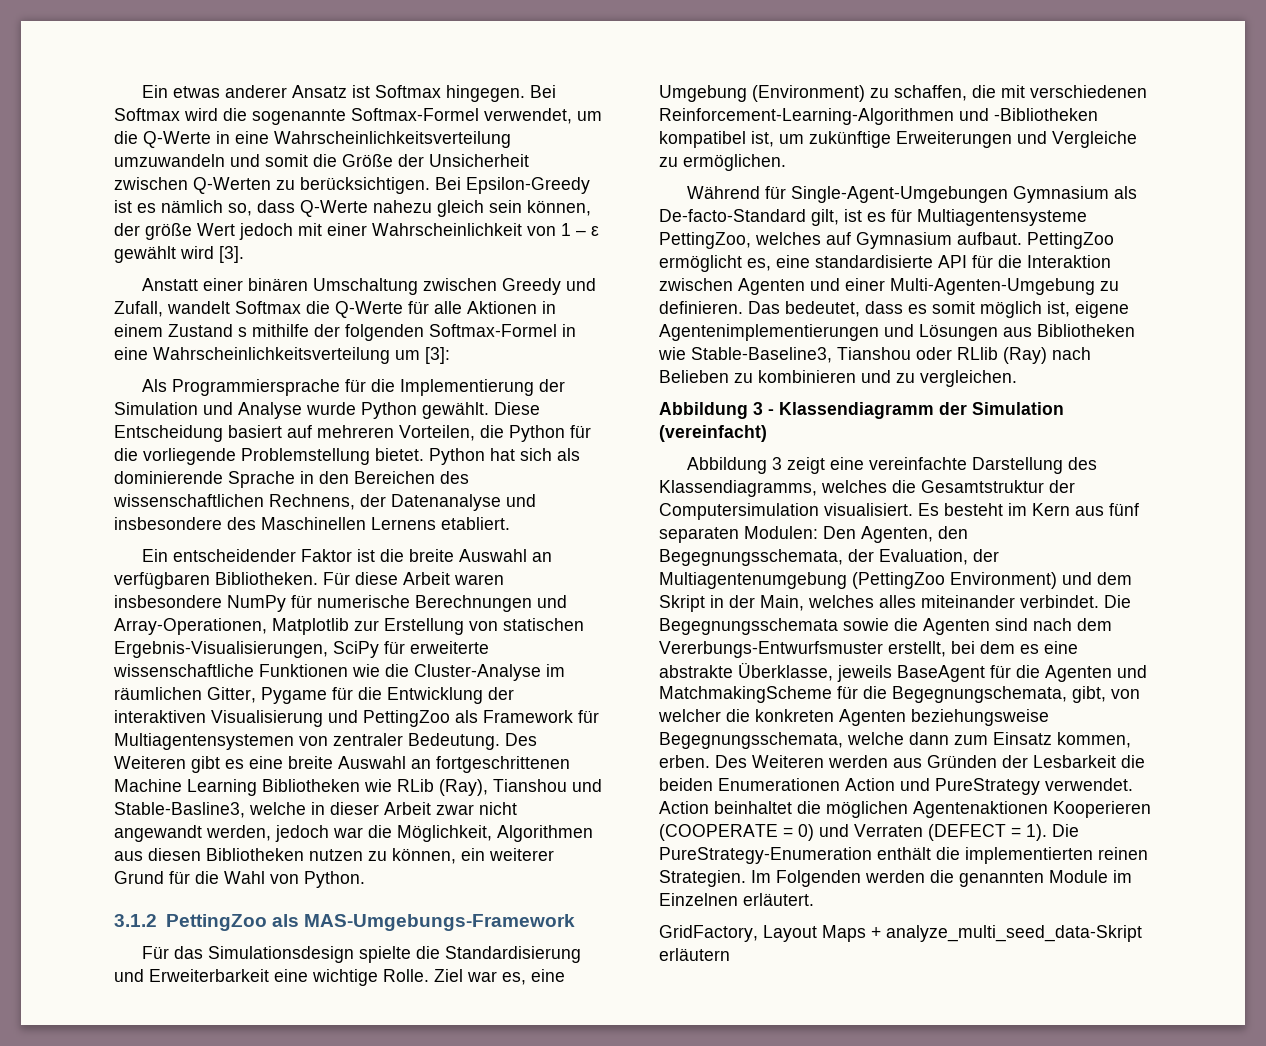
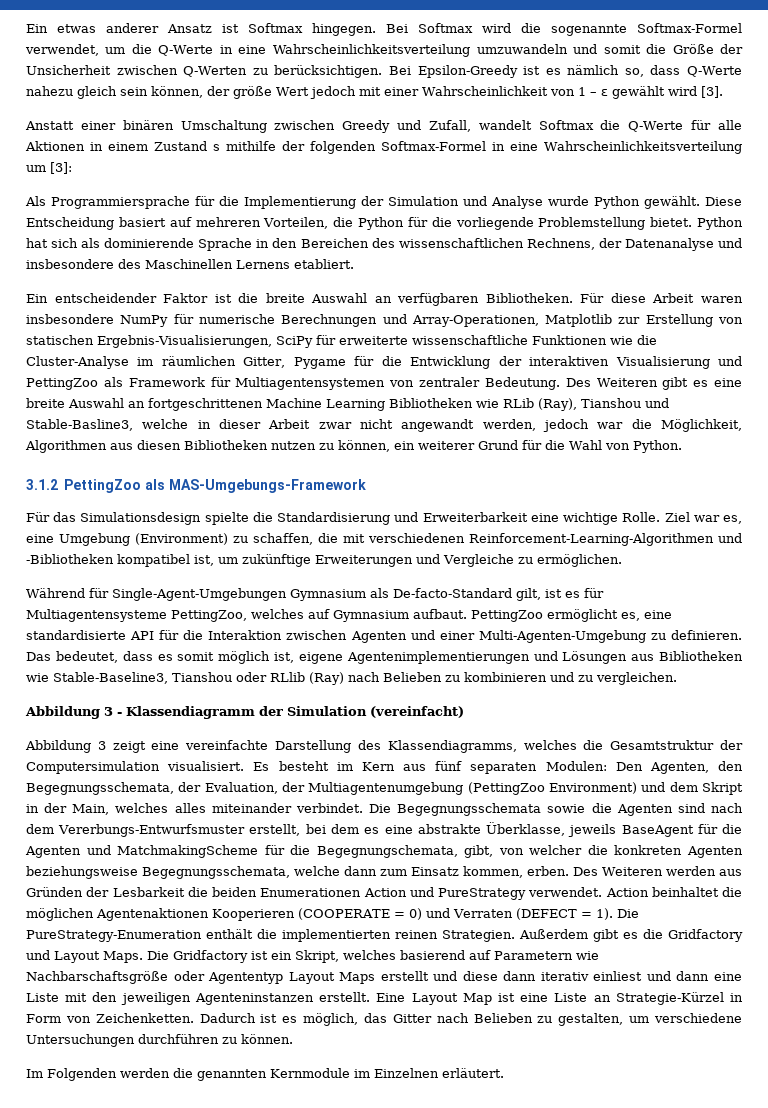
- Die PureStrategy-Enumeration enthält die implementierten reinen Strategien. Im Folgenden werden die genannten Module im Einzelnen erläutert.
+ Die PureStrategy-Enumeration enthält die implementierten reinen Strategien. Außerdem gibt es die Gridfactory und Layout Maps. Die Gridfactory ist ein Skript, welches basierend auf Parametern wie Nachbarschaftsgröße oder Agententyp Layout Maps erstellt und diese dann iterativ einliest und dann eine Liste mit den jeweiligen Agenteninstanzen erstellt. Eine Layout Map ist eine Liste an Strategie-Kürzel in Form von Zeichenketten. Dadurch ist es möglich, das Gitter nach Belieben zu gestalten, um verschiedene Untersuchungen durchführen zu können.
+ Im Folgenden werden die genannten Kernmodule im Einzelnen erläutert.
- GridFactory, Layout Maps + analyze_multi_seed_data-Skript erläutern

